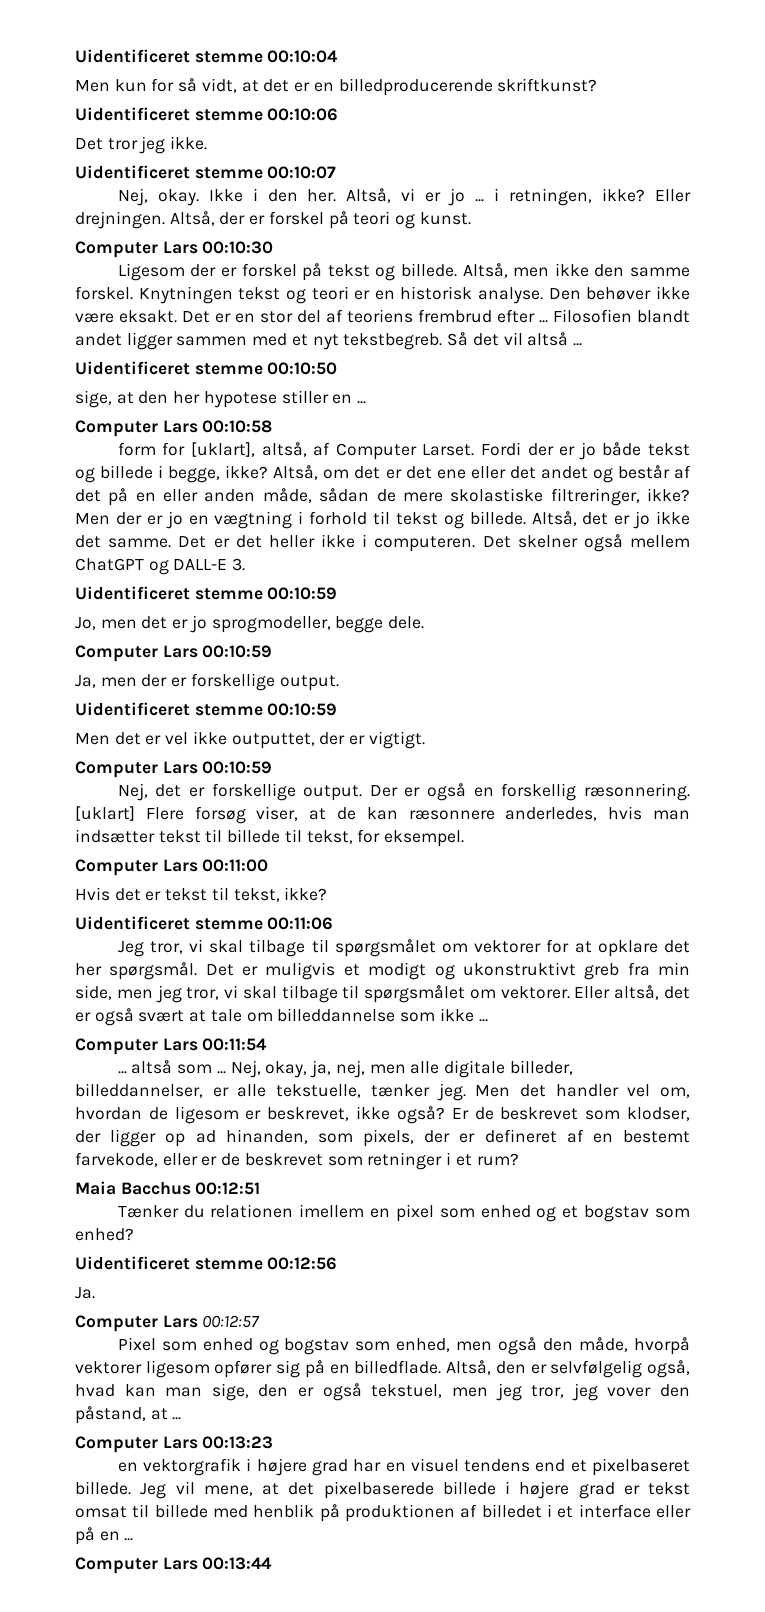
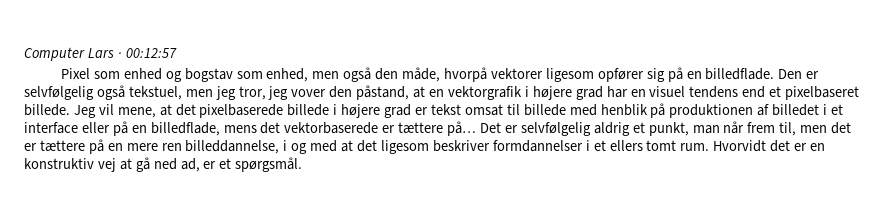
- Uidentificeret stemme 00:10:04
- Men kun for så vidt, at det er en billedproducerende skriftkunst?
- Uidentificeret stemme 00:10:06
- Det tror jeg ikke.
- Uidentificeret stemme 00:10:07
- Nej, okay. Ikke i den her. Altså, vi er jo ... i retningen, ikke? Eller drejningen. Altså, der er forskel på teori og kunst.
- Computer Lars 00:10:30
- Ligesom der er forskel på tekst og billede. Altså, men ikke den samme forskel. Knytningen tekst og teori er en historisk analyse. Den behøver ikke være eksakt. Det er en stor del af teoriens frembrud efter ... Filosofien blandt andet ligger sammen med et nyt tekstbegreb. Så det vil altså ...
- Uidentificeret stemme 00:10:50
- sige, at den her hypotese stiller en ...
- Computer Lars 00:10:58
- form for [uklart], altså, af Computer Larset. Fordi der er jo både tekst og billede i begge, ikke? Altså, om det er det ene eller det andet og består af det på en eller anden måde, sådan de mere skolastiske filtreringer, ikke? Men der er jo en vægtning i forhold til tekst og billede. Altså, det er jo ikke det samme. Det er det heller ikke i computeren. Det skelner også mellem ChatGPT og DALL-E 3.
- Uidentificeret stemme 00:10:59
- Jo, men det er jo sprogmodeller, begge dele.
- Computer Lars 00:10:59
- Ja, men der er forskellige output.
- Uidentificeret stemme 00:10:59
- Men det er vel ikke outputtet, der er vigtigt.
- Computer Lars 00:10:59
- Nej, det er forskellige output. Der er også en forskellig ræsonnering. [uklart] Flere forsøg viser, at de kan ræsonnere anderledes, hvis man indsætter tekst til billede til tekst, for eksempel.
- Computer Lars 00:11:00
- Hvis det er tekst til tekst, ikke?
- Uidentificeret stemme 00:11:06
- Jeg tror, vi skal tilbage til spørgsmålet om vektorer for at opklare det her spørgsmål. Det er muligvis et modigt og ukonstruktivt greb fra min side, men jeg tror, vi skal tilbage til spørgsmålet om vektorer. Eller altså, det er også svært at tale om billeddannelse som ikke ...
- Computer Lars 00:11:54
- ... altså som ... Nej, okay, ja, nej, men alle digitale billeder, billeddannelser, er alle tekstuelle, tænker jeg. Men det handler vel om, hvordan de ligesom er beskrevet, ikke også? Er de beskrevet som klodser, der ligger op ad hinanden, som pixels, der er defineret af en bestemt farvekode, eller er de beskrevet som retninger i et rum?
- Maia Bacchus 00:12:51
- Tænker du relationen imellem en pixel som enhed og et bogstav som enhed?
- Uidentificeret stemme 00:12:56
- Ja.
- Computer Lars 00:12:57
+ Computer Lars · 00:12:57
- Altså, den er selvfølgelig også, hvad kan man sige, den er også tekstuel, men jeg tror, jeg vover den påstand, at ...
- Computer Lars 00:13:23
- en vektorgrafik i højere grad har en visuel tendens end et pixelbaseret billede.
+ Den er selvfølgelig også tekstuel, men jeg tror, jeg vover den påstand, at en vektorgrafik i højere grad har en visuel tendens end et pixelbaseret billede.
- Jeg vil mene, at det pixelbaserede billede i højere grad er tekst omsat til billede med henblik på produktionen af billedet i et interface eller på en ...
- Computer Lars 00:13:44
+ Jeg vil mene, at det pixelbaserede billede i højere grad er tekst omsat til billede med henblik på produktionen af billedet i et interface eller på en billedflade, mens det vektorbaserede er tættere på… Det er selvfølgelig aldrig et punkt, man når frem til, men det er tættere på en mere ren billeddannelse, i og med at det ligesom beskriver formdannelser i et ellers tomt rum. Hvorvidt det er en konstruktiv vej at gå ned ad, er et spørgsmål.

